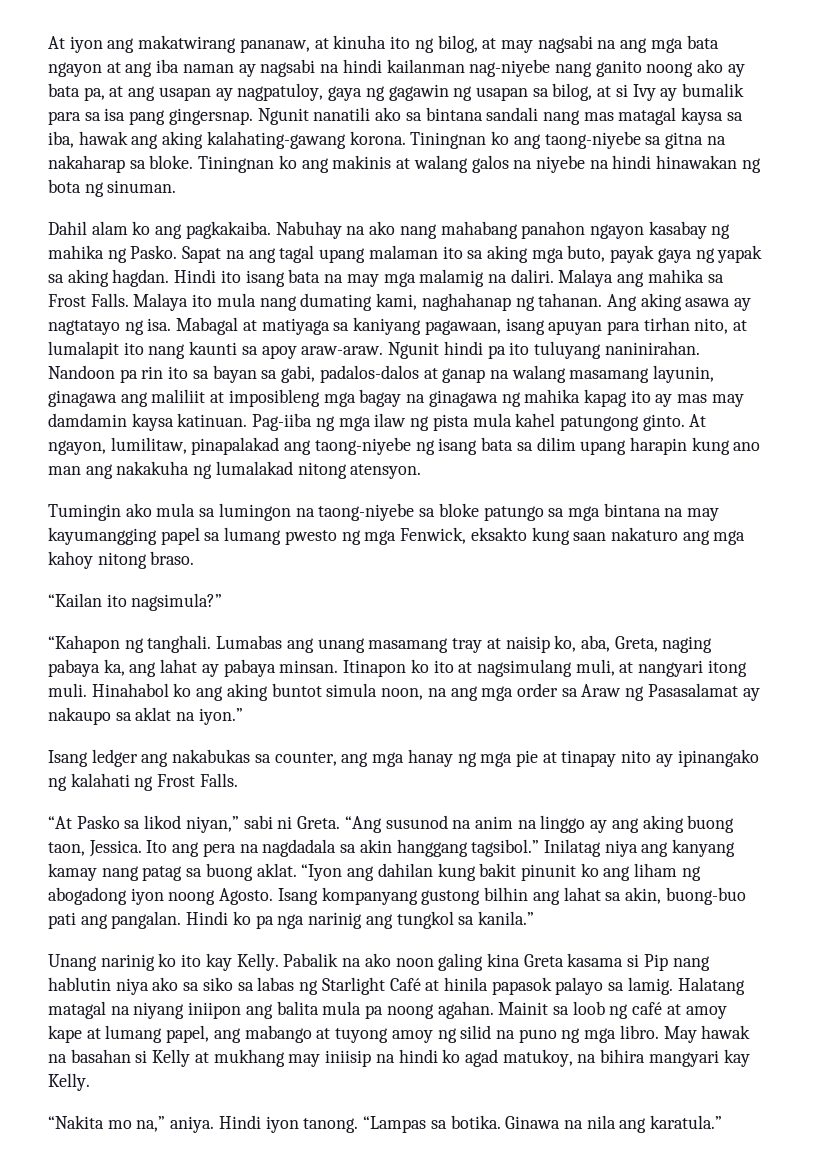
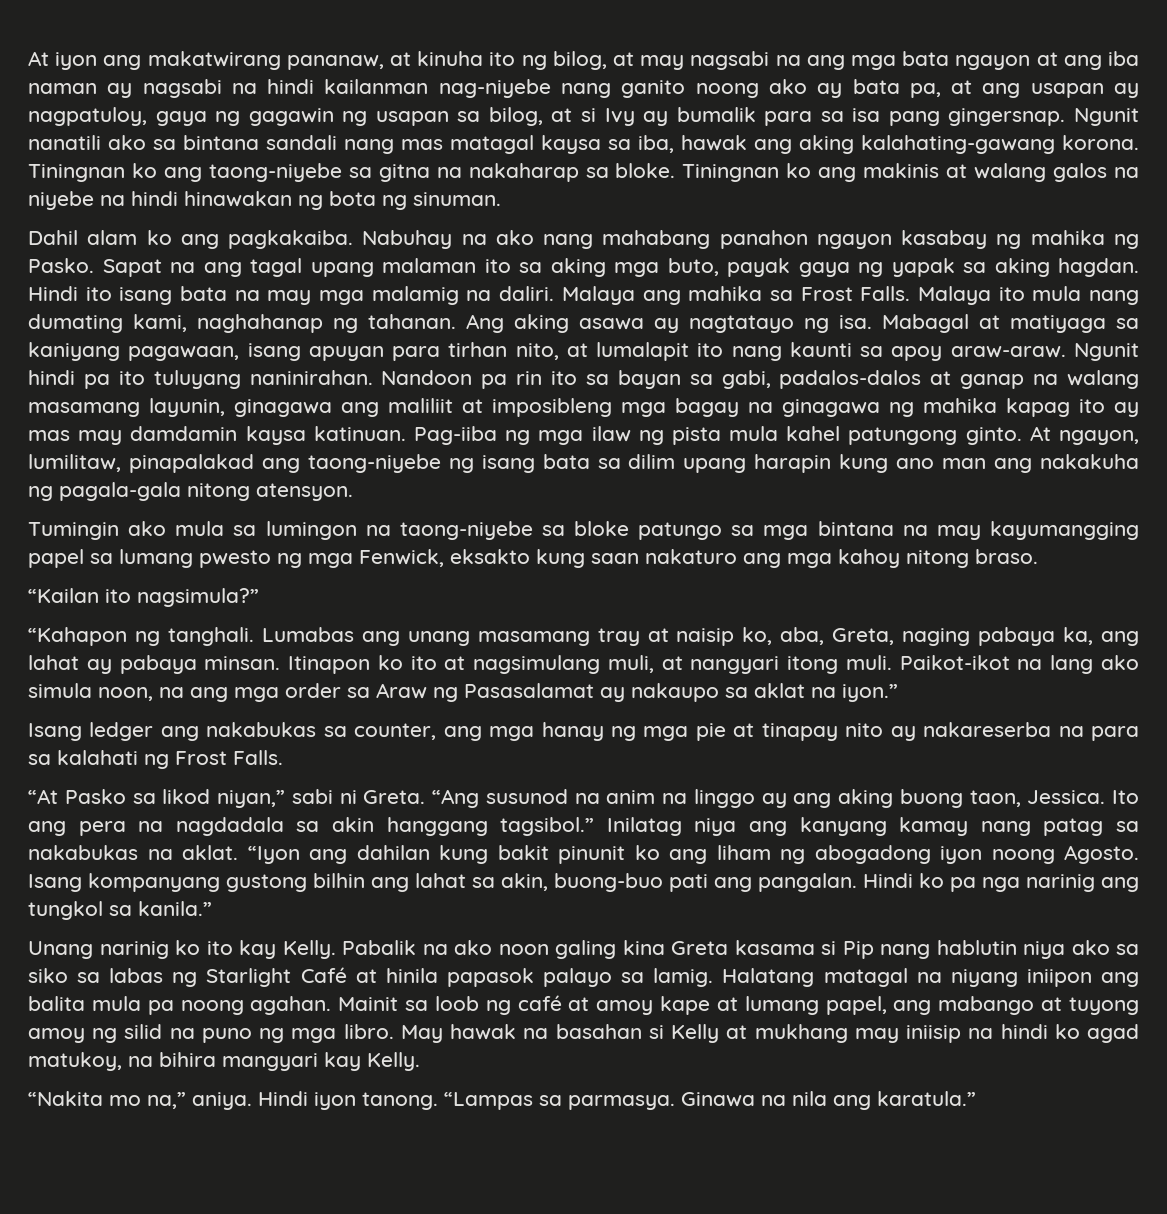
- At ngayon, lumilitaw, pinapalakad ang taong-niyebe ng isang bata sa dilim upang harapin kung ano man ang nakakuha ng lumalakad nitong atensyon.
+ At ngayon, lumilitaw, pinapalakad ang taong-niyebe ng isang bata sa dilim upang harapin kung ano man ang nakakuha ng pagala-gala nitong atensyon.
- Hinahabol ko ang aking buntot simula noon, na ang mga order sa Araw ng Pasasalamat ay nakaupo sa aklat na iyon.”
+ Paikot-ikot na lang ako simula noon, na ang mga order sa Araw ng Pasasalamat ay nakaupo sa aklat na iyon.”
- Isang ledger ang nakabukas sa counter, ang mga hanay ng mga pie at tinapay nito ay ipinangako ng kalahati ng Frost Falls.
+ Isang ledger ang nakabukas sa counter, ang mga hanay ng mga pie at tinapay nito ay nakareserba na para sa kalahati ng Frost Falls.
- Inilatag niya ang kanyang kamay nang patag sa buong aklat.
+ Inilatag niya ang kanyang kamay nang patag sa nakabukas na aklat.
- “Lampas sa botika.
+ “Lampas sa parmasya.

